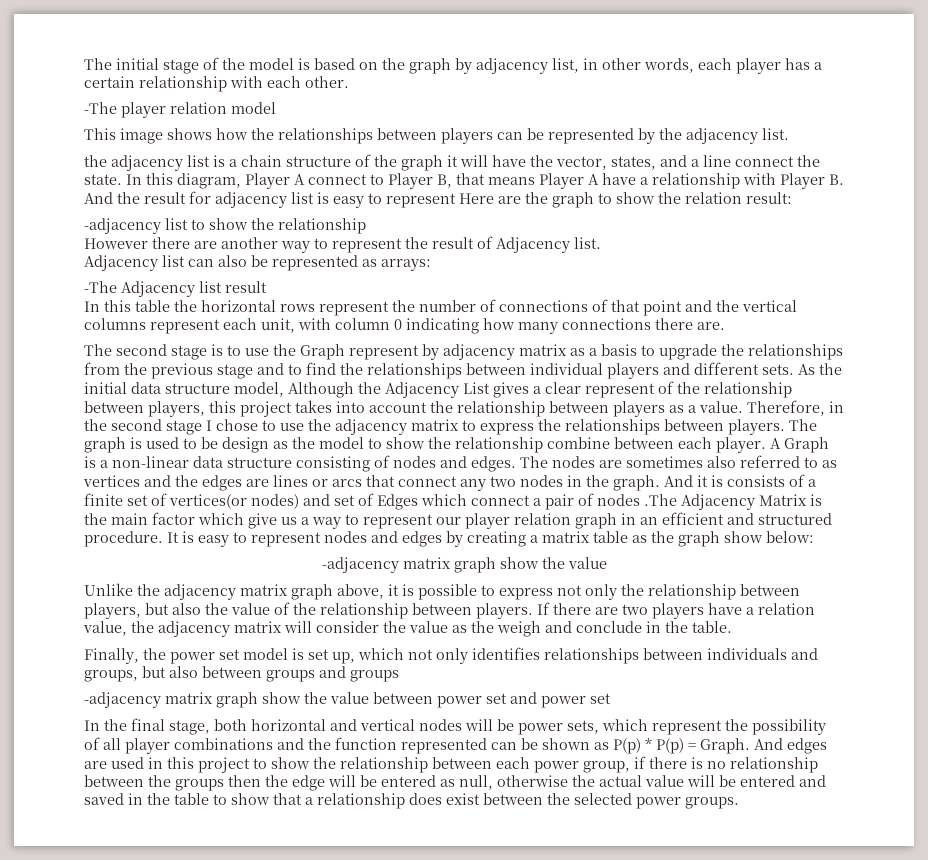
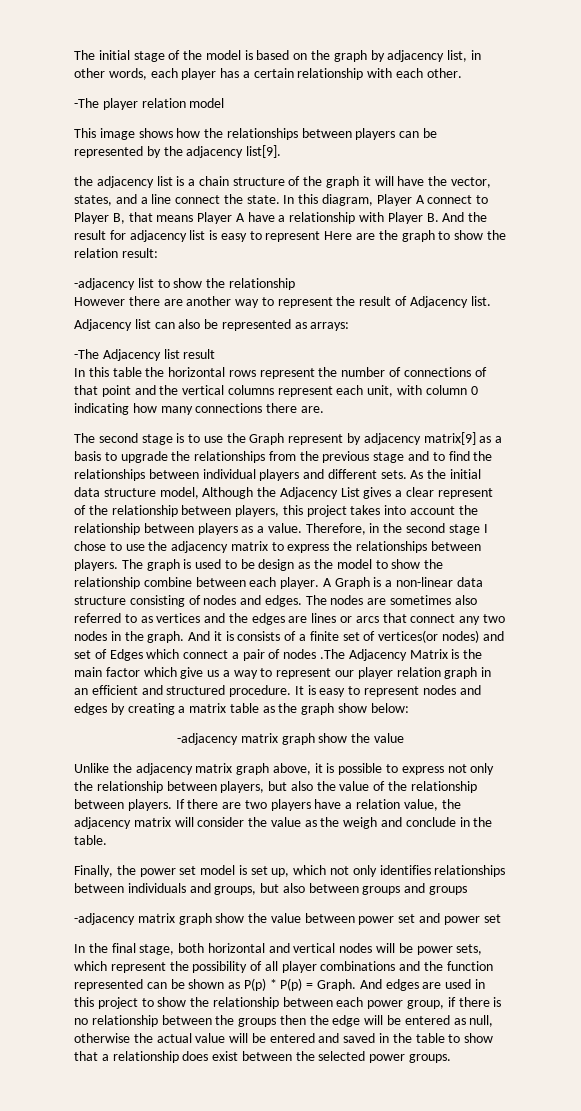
- This image shows how the relationships between players can be represented by the adjacency list.
+ This image shows how the relationships between players can be represented by the adjacency list[9].
- The second stage is to use the Graph represent by adjacency matrix as a basis to upgrade the relationships from the previous stage and to find the relationships between individual players and different sets.
+ The second stage is to use the Graph represent by adjacency matrix[9] as a basis to upgrade the relationships from the previous stage and to find the relationships between individual players and different sets.

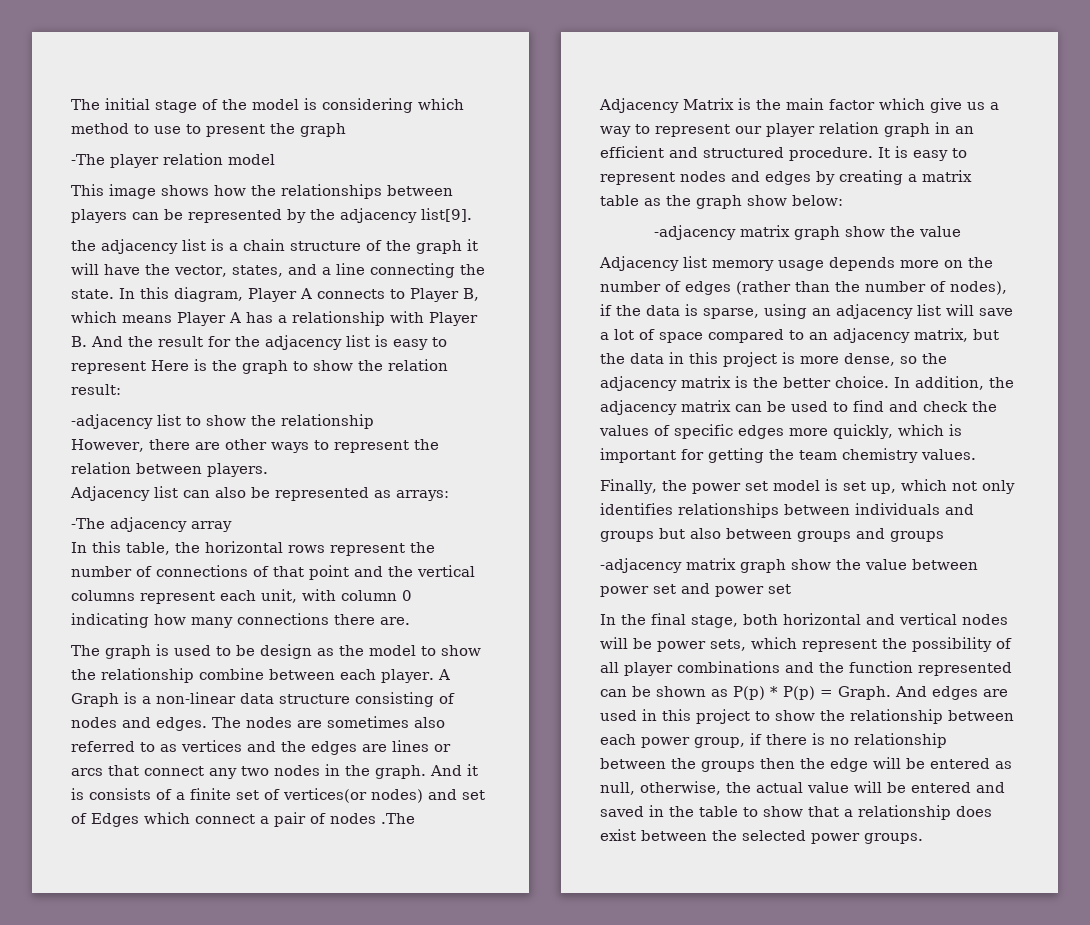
- The initial stage of the model is based on the graph by adjacency list, in other words, each player has a certain relationship with each other.
+ The initial stage of the model is considering which method to use to present the graph
- the adjacency list is a chain structure of the graph it will have the vector, states, and a line connect the state.
+ the adjacency list is a chain structure of the graph it will have the vector, states, and a line connecting the state.
- In this diagram, Player A connect to Player B, that means Player A have a relationship with Player B. And the result for adjacency list is easy to represent Here are the graph to show the relation result:
+ In this diagram, Player A connects to Player B, which means Player A has a relationship with Player B. And the result for the adjacency list is easy to represent Here is the graph to show the relation result:
- However there are another way to represent the result of Adjacency list.
+ However, there are other ways to represent the relation between players.
- -The Adjacency list result
- In this table the horizontal rows represent the number of connections of that point and the vertical columns represent each unit, with column 0 indicating how many connections there are.
+ -The adjacency array
+ In this table, the horizontal rows represent the number of connections of that point and the vertical columns represent each unit, with column 0 indicating how many connections there are.
- The second stage is to use the Graph represent by adjacency matrix[9] as a basis to upgrade the relationships from the previous stage and to find the relationships between individual players and different sets. As the initial data structure model, Although the Adjacency List gives a clear represent of the relationship between players, this project takes into account the relationship between players as a value. Therefore, in the second stage I chose to use the adjacency matrix to express the relationships between players. The graph is used to be design as the model to show the relationship combine between each player.
+ The graph is used to be design as the model to show the relationship combine between each player.
- Unlike the adjacency matrix graph above, it is possible to express not only the relationship between players, but also the value of the relationship between players. If there are two players have a relation value, the adjacency matrix will consider the value as the weigh and conclude in the table.
+ Adjacency list memory usage depends more on the number of edges (rather than the number of nodes), if the data is sparse, using an adjacency list will save a lot of space compared to an adjacency matrix, but the data in this project is more dense, so the adjacency matrix is the better choice. In addition, the adjacency matrix can be used to find and check the values of specific edges more quickly, which is important for getting the team chemistry values.
- Finally, the power set model is set up, which not only identifies relationships between individuals and groups, but also between groups and groups
+ Finally, the power set model is set up, which not only identifies relationships between individuals and groups but also between groups and groups
- And edges are used in this project to show the relationship between each power group, if there is no relationship between the groups then the edge will be entered as null, otherwise the actual value will be entered and saved in the table to show that a relationship does exist between the selected power groups.
+ And edges are used in this project to show the relationship between each power group, if there is no relationship between the groups then the edge will be entered as null, otherwise, the actual value will be entered and saved in the table to show that a relationship does exist between the selected power groups.

